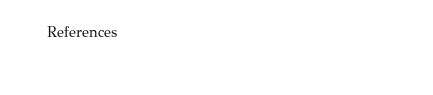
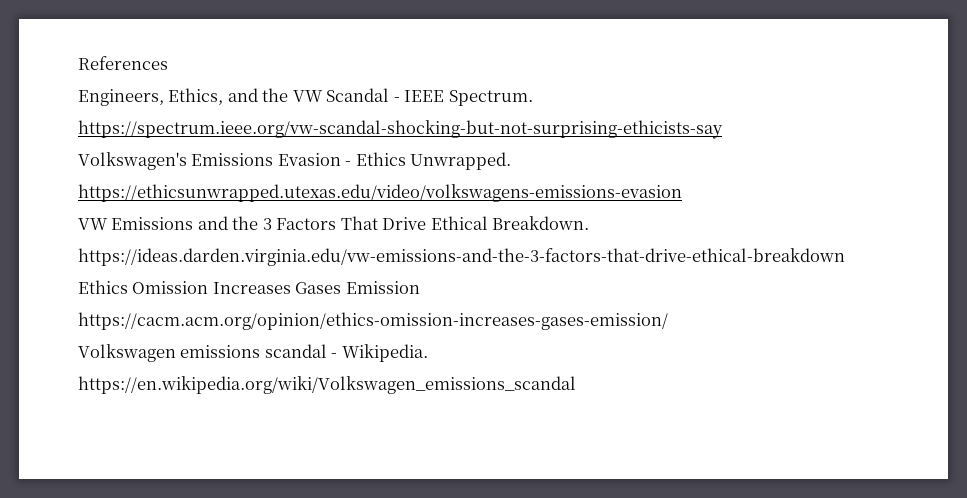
+ Engineers, Ethics, and the VW Scandal - IEEE Spectrum.
+ https://spectrum.ieee.org/vw-scandal-shocking-but-not-surprising-ethicists-say
+ Volkswagen's Emissions Evasion - Ethics Unwrapped.
+ https://ethicsunwrapped.utexas.edu/video/volkswagens-emissions-evasion
+ VW Emissions and the 3 Factors That Drive Ethical Breakdown.
+ https://ideas.darden.virginia.edu/vw-emissions-and-the-3-factors-that-drive-ethical-breakdown
+ Ethics Omission Increases Gases Emission
+ https://cacm.acm.org/opinion/ethics-omission-increases-gases-emission/
+ Volkswagen emissions scandal - Wikipedia.
+ https://en.wikipedia.org/wiki/Volkswagen_emissions_scandal

